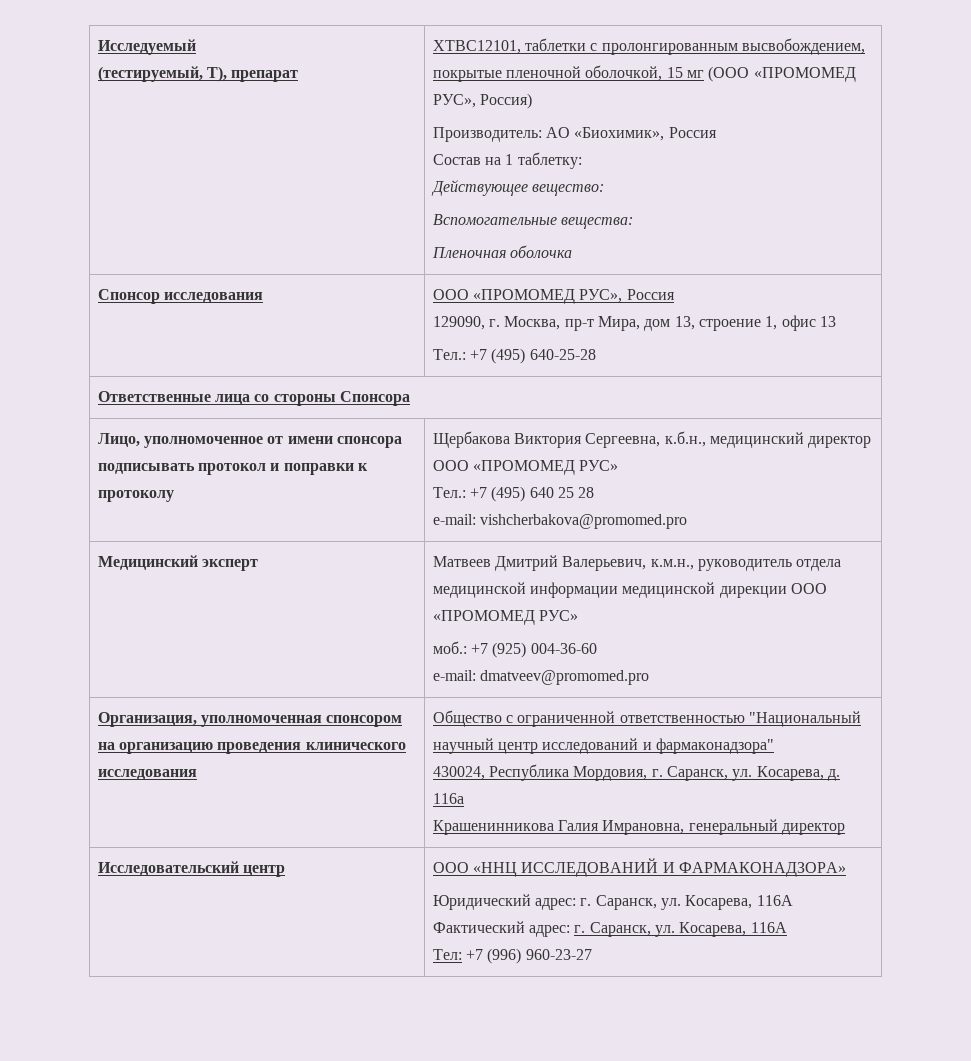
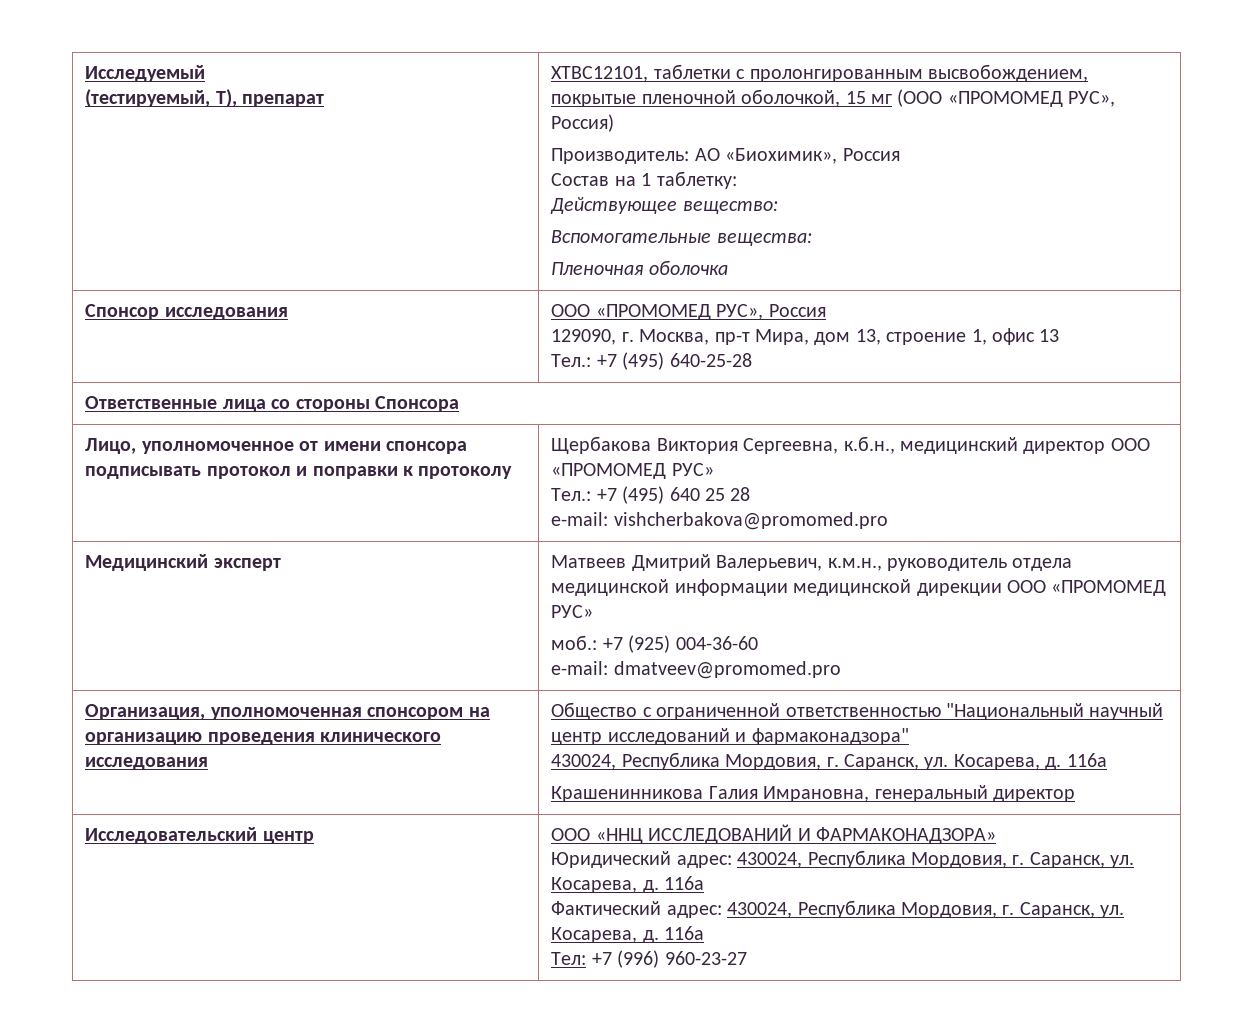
  Исследовательский центр | ООО «ННЦ ИССЛЕДОВАНИЙ И ФАРМАКОНАДЗОРА»
- Юридический адрес: г. Саранск, ул. Косарева, 116А Фактический адрес: г. Саранск, ул. Косарева, 116А
+ Юридический адрес: 430024, Республика Мордовия, г. Саранск, ул. Косарева, д. 116а
+ Фактический адрес: 430024, Республика Мордовия, г. Саранск, ул. Косарева, д. 116а

